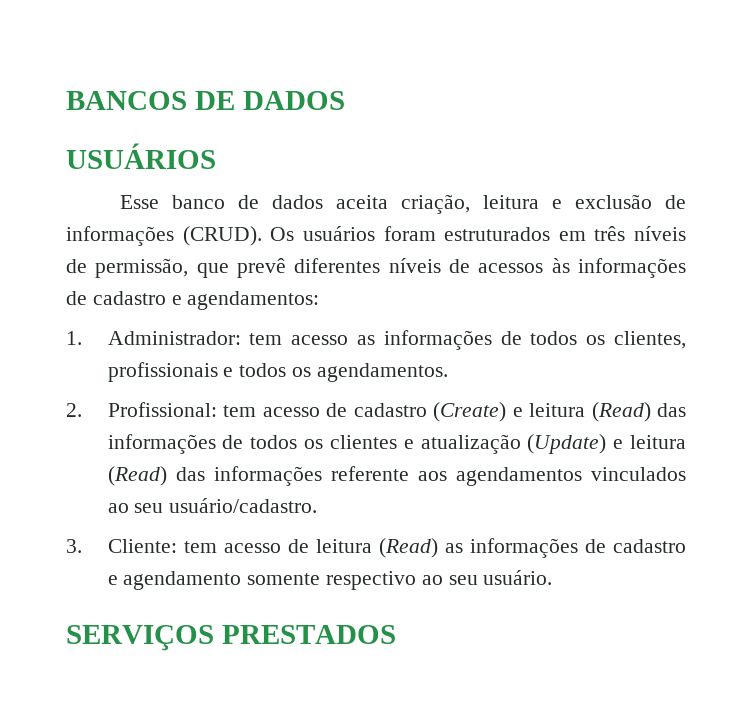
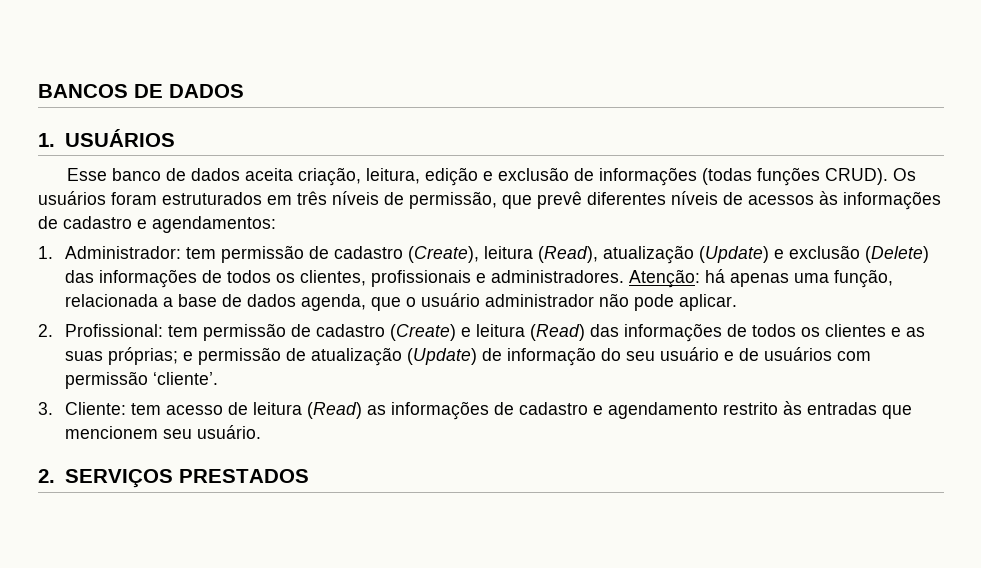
- USUÁRIOS
+ 1. USUÁRIOS
- Esse banco de dados aceita criação, leitura e exclusão de informações (CRUD).
+ Esse banco de dados aceita criação, leitura, edição e exclusão de informações (todas funções CRUD).
- 1. Administrador: tem acesso as informações de todos os clientes, profissionais e todos os agendamentos.
+ 1. Administrador: tem permissão de cadastro (Create), leitura (Read), atualização (Update) e exclusão (Delete) das informações de todos os clientes, profissionais e administradores. Atenção: há apenas uma função, relacionada a base de dados agenda, que o usuário administrador não pode aplicar.
- 2. Profissional: tem acesso de cadastro (Create) e leitura (Read) das informações de todos os clientes e atualização (Update) e leitura (Read) das informações referente aos agendamentos vinculados ao seu usuário/cadastro.
+ 2. Profissional: tem permissão de cadastro (Create) e leitura (Read) das informações de todos os clientes e as suas próprias; e permissão de atualização (Update) de informação do seu usuário e de usuários com permissão ‘cliente’.
- 3. Cliente: tem acesso de leitura (Read) as informações de cadastro e agendamento somente respectivo ao seu usuário.
+ 3. Cliente: tem acesso de leitura (Read) as informações de cadastro e agendamento restrito às entradas que mencionem seu usuário.
- SERVIÇOS PRESTADOS
+ 2. SERVIÇOS PRESTADOS

